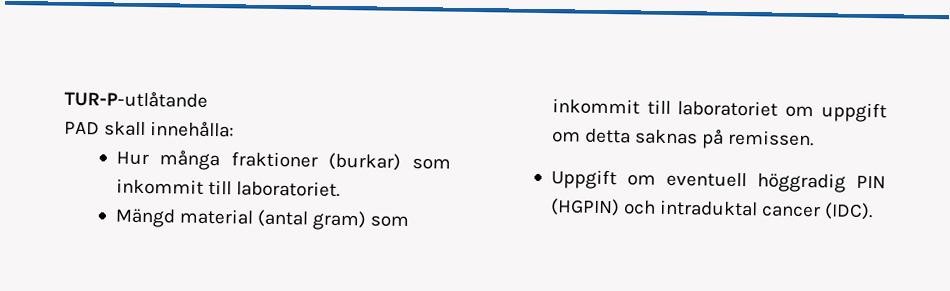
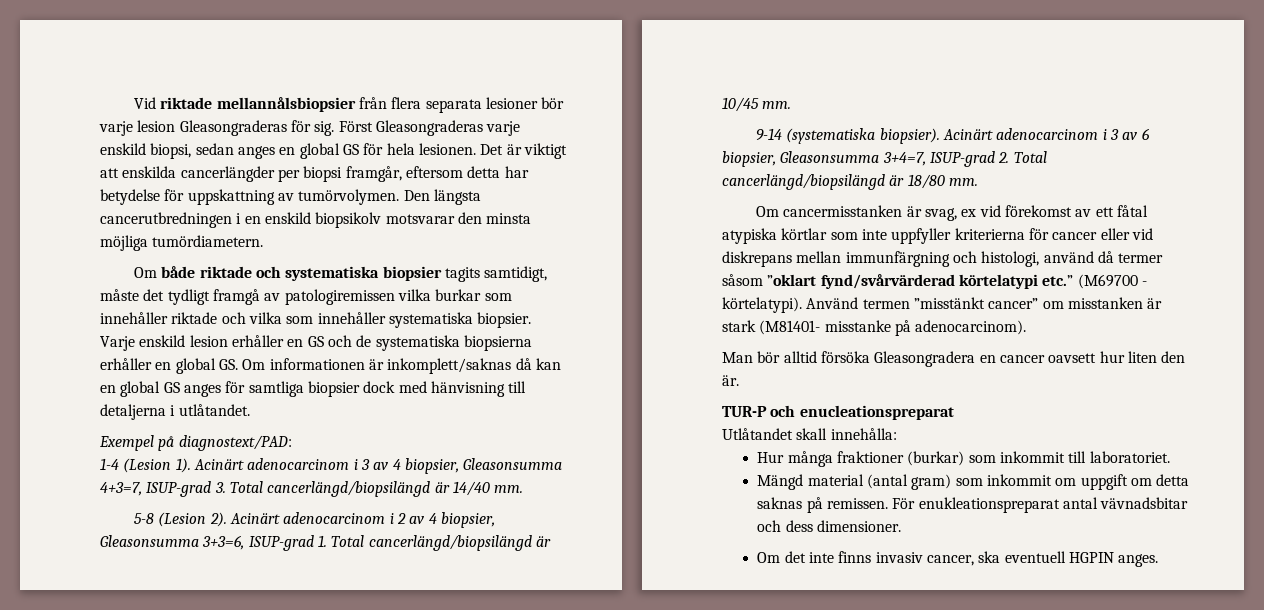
- TUR-P-utlåtande
- PAD skall innehålla:
+ Vid riktade mellannålsbiopsier från flera separata lesioner bör varje lesion Gleasongraderas för sig. Först Gleasongraderas varje enskild biopsi, sedan anges en global GS för hela lesionen. Det är viktigt att enskilda cancerlängder per biopsi framgår, eftersom detta har betydelse för uppskattning av tumörvolymen. Den längsta cancerutbredningen i en enskild biopsikolv motsvarar den minsta möjliga tumördiametern.
+ Om både riktade och systematiska biopsier tagits samtidigt, måste det tydligt framgå av patologiremissen vilka burkar som innehåller riktade och vilka som innehåller systematiska biopsier. Varje enskild lesion erhåller en GS och de systematiska biopsierna erhåller en global GS. Om informationen är inkomplett/saknas då kan en global GS anges för samtliga biopsier dock med hänvisning till detaljerna i utlåtandet.
+ Exempel på diagnostext/PAD:
+ 1-4 (Lesion 1). Acinärt adenocarcinom i 3 av 4 biopsier, Gleasonsumma 4+3=7, ISUP-grad 3. Total cancerlängd/biopsilängd är 14/40 mm.
+ 5-8 (Lesion 2). Acinärt adenocarcinom i 2 av 4 biopsier, Gleasonsumma 3+3=6, ISUP-grad 1. Total cancerlängd/biopsilängd är 10/45 mm.
+ 9-14 (systematiska biopsier). Acinärt adenocarcinom i 3 av 6 biopsier, Gleasonsumma 3+4=7, ISUP-grad 2. Total cancerlängd/biopsilängd är 18/80 mm.
+ Om cancermisstanken är svag, ex vid förekomst av ett fåtal atypiska körtlar som inte uppfyller kriterierna för cancer eller vid diskrepans mellan immunfärgning och histologi, använd då termer såsom ”oklart fynd/svårvärderad körtelatypi etc.” (M69700 - körtelatypi). Använd termen ”misstänkt cancer” om misstanken är stark (M81401- misstanke på adenocarcinom).
+ Man bör alltid försöka Gleasongradera en cancer oavsett hur liten den är.
+ TUR-P och enucleationspreparat
+ Utlåtandet skall innehålla:
- Mängd material (antal gram) som inkommit till laboratoriet om uppgift om detta saknas på remissen.
- Uppgift om eventuell höggradig PIN (HGPIN) och intraduktal cancer (IDC).
+ Mängd material (antal gram) som inkommit om uppgift om detta saknas på remissen. För enukleationspreparat antal vävnadsbitar och dess dimensioner.
+ Om det inte finns invasiv cancer, ska eventuell HGPIN anges.

